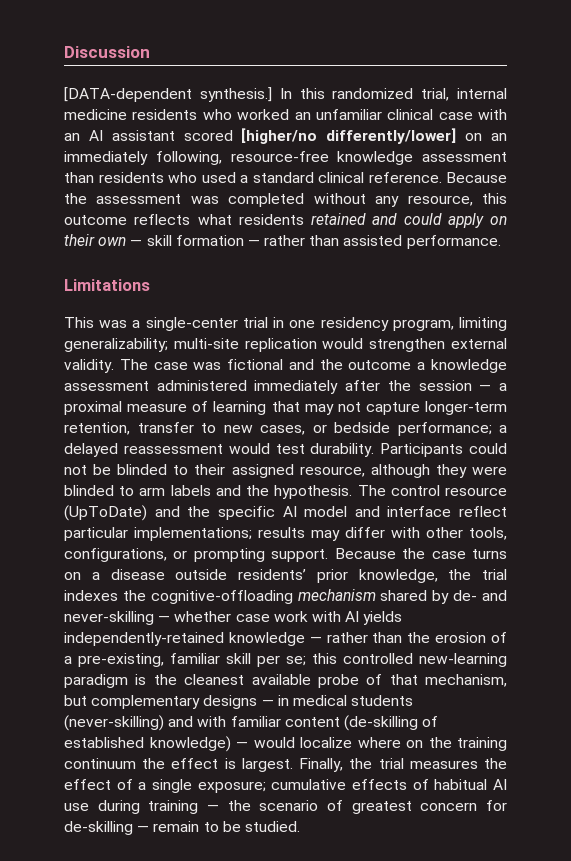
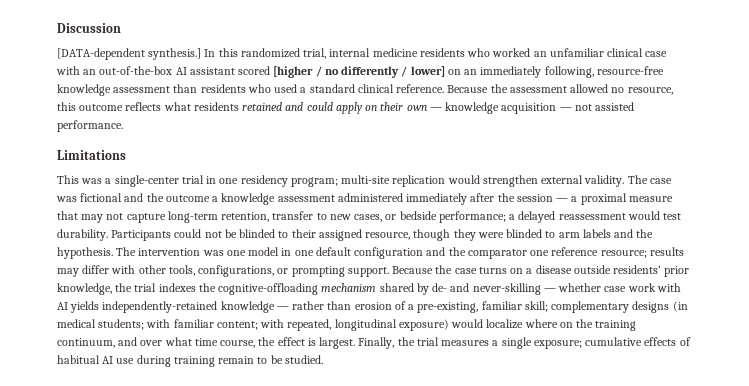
- In this randomized trial, internal medicine residents who worked an unfamiliar clinical case with an AI assistant scored [higher/no differently/lower] on an immediately following, resource-free knowledge assessment than residents who used a standard clinical reference.
+ In this randomized trial, internal medicine residents who worked an unfamiliar clinical case with an out-of-the-box AI assistant scored [higher / no differently / lower] on an immediately following, resource-free knowledge assessment than residents who used a standard clinical reference.
- Because the assessment was completed without any resource, this outcome reflects what residents retained and could apply on their own — skill formation — rather than assisted performance.
+ Because the assessment allowed no resource, this outcome reflects what residents retained and could apply on their own — knowledge acquisition — not assisted performance.
- This was a single-center trial in one residency program, limiting generalizability; multi-site replication would strengthen external validity.
+ This was a single-center trial in one residency program; multi-site replication would strengthen external validity.
- The case was fictional and the outcome a knowledge assessment administered immediately after the session — a proximal measure of learning that may not capture longer-term retention, transfer to new cases, or bedside performance; a delayed reassessment would test durability.
+ The case was fictional and the outcome a knowledge assessment administered immediately after the session — a proximal measure that may not capture long-term retention, transfer to new cases, or bedside performance; a delayed reassessment would test durability.
- Participants could not be blinded to their assigned resource, although they were blinded to arm labels and the hypothesis.
+ Participants could not be blinded to their assigned resource, though they were blinded to arm labels and the hypothesis.
- The control resource (UpToDate) and the specific AI model and interface reflect particular implementations; results may differ with other tools, configurations, or prompting support.
+ The intervention was one model in one default configuration and the comparator one reference resource; results may differ with other tools, configurations, or prompting support.
- Because the case turns on a disease outside residents’ prior knowledge, the trial indexes the cognitive-offloading mechanism shared by de- and never-skilling — whether case work with AI yields independently-retained knowledge — rather than the erosion of a pre-existing, familiar skill per se; this controlled new-learning paradigm is the cleanest available probe of that mechanism, but complementary designs — in medical students (never-skilling) and with familiar content (de-skilling of established knowledge) — would localize where on the training continuum the effect is largest.
+ Because the case turns on a disease outside residents’ prior knowledge, the trial indexes the cognitive-offloading mechanism shared by de- and never-skilling — whether case work with AI yields independently-retained knowledge — rather than erosion of a pre-existing, familiar skill; complementary designs (in medical students; with familiar content; with repeated, longitudinal exposure) would localize where on the training continuum, and over what time course, the effect is largest.
- Finally, the trial measures the effect of a single exposure; cumulative effects of habitual AI use during training — the scenario of greatest concern for de-skilling — remain to be studied.
+ Finally, the trial measures a single exposure; cumulative effects of habitual AI use during training remain to be studied.

